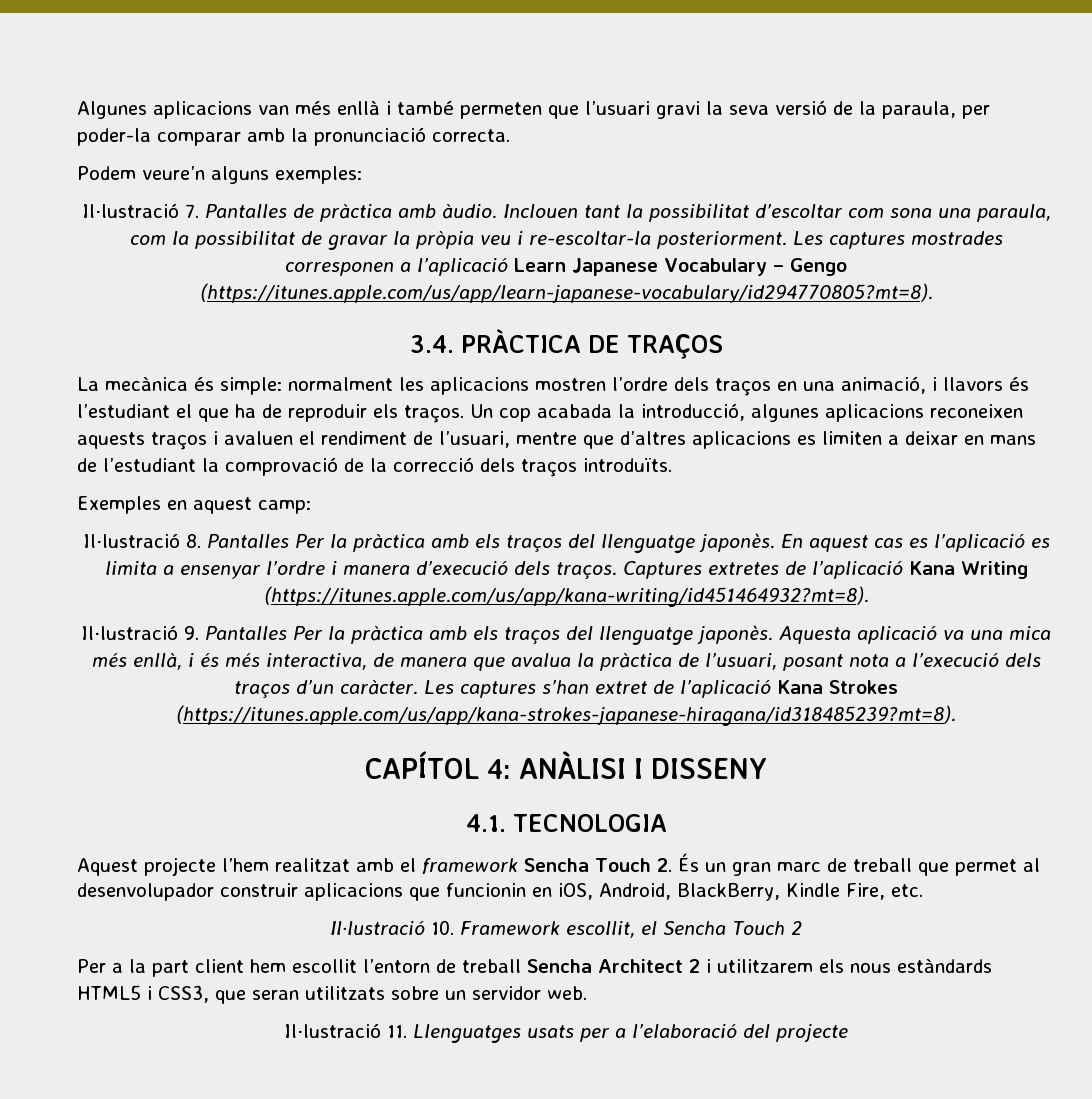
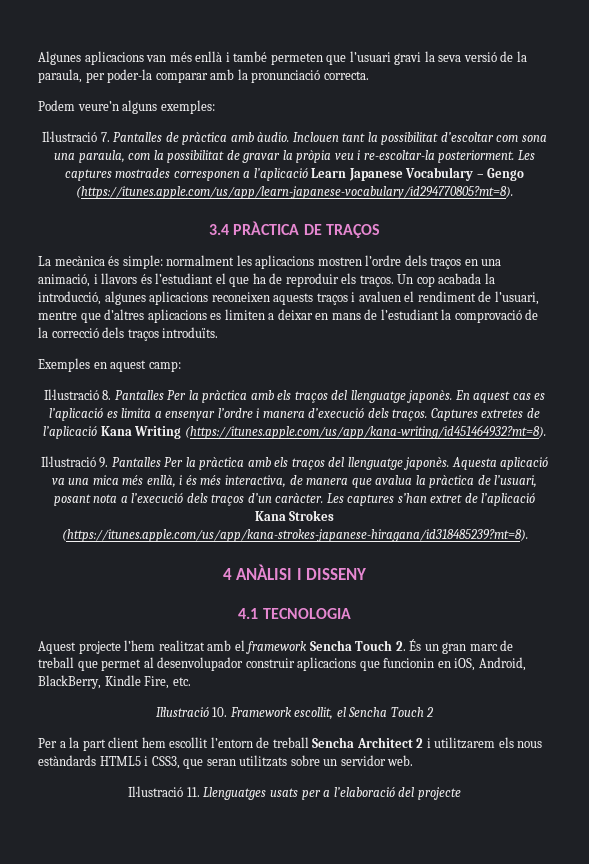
- 3.4. PRÀCTICA DE TRAÇOS
+ 3.4 PRÀCTICA DE TRAÇOS
- CAPÍTOL 4: ANÀLISI I DISSENY
+ 4 ANÀLISI I DISSENY
- 4.1. TECNOLOGIA
+ 4.1 TECNOLOGIA

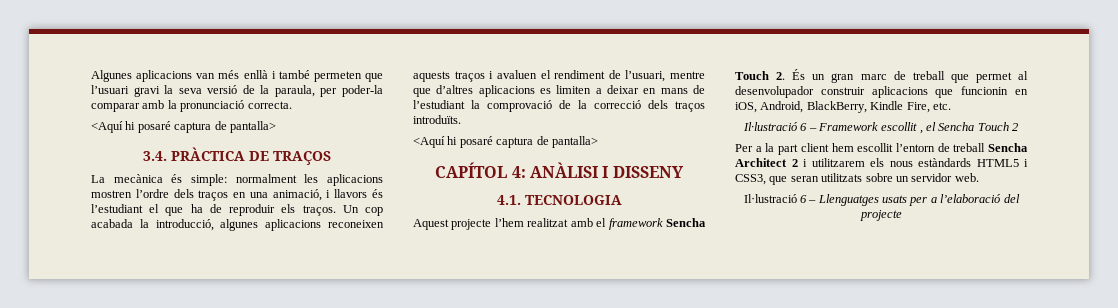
  Algunes aplicacions van més enllà i també permeten que l’usuari gravi la seva versió de la paraula, per poder-la comparar amb la pronunciació correcta.
- Podem veure’n alguns exemples:
- Il·lustració 7. Pantalles de pràctica amb àudio. Inclouen tant la possibilitat d’escoltar com sona una paraula, com la possibilitat de gravar la pròpia veu i re-escoltar-la posteriorment. Les captures mostrades corresponen a l’aplicació Learn Japanese Vocabulary – Gengo (https://itunes.apple.com/us/app/learn-japanese-vocabulary/id294770805?mt=8).
- 3.4 PRÀCTICA DE TRAÇOS
+ <Aquí hi posaré captura de pantalla>
+ 3.4. PRÀCTICA DE TRAÇOS
  Un cop acabada la introducció, algunes aplicacions reconeixen aquests traços i avaluen el rendiment de l’usuari, mentre que d’altres aplicacions es limiten a deixar en mans de l’estudiant la comprovació de la correcció dels traços introduïts.
- Exemples en aquest camp:
- Il·lustració 8. Pantalles Per la pràctica amb els traços del llenguatge japonès. En aquest cas es l’aplicació es limita a ensenyar l’ordre i manera d’execució dels traços. Captures extretes de l’aplicació Kana Writing (https://itunes.apple.com/us/app/kana-writing/id451464932?mt=8).
- Il·lustració 9. Pantalles Per la pràctica amb els traços del llenguatge japonès. Aquesta aplicació va una mica més enllà, i és més interactiva, de manera que avalua la pràctica de l’usuari, posant nota a l’execució dels traços d’un caràcter. Les captures s’han extret de l’aplicació Kana Strokes (https://itunes.apple.com/us/app/kana-strokes-japanese-hiragana/id318485239?mt=8).
- 4 ANÀLISI I DISSENY
+ <Aquí hi posaré captura de pantalla>
+ CAPÍTOL 4: ANÀLISI I DISSENY
- 4.1 TECNOLOGIA
+ 4.1. TECNOLOGIA
- Il·lustració 10. Framework escollit, el Sencha Touch 2
+ Il·lustració 6 – Framework escollit , el Sencha Touch 2
- Il·lustració 11. Llenguatges usats per a l’elaboració del projecte
+ Il·lustració 6 – Llenguatges usats per a l’elaboració del projecte

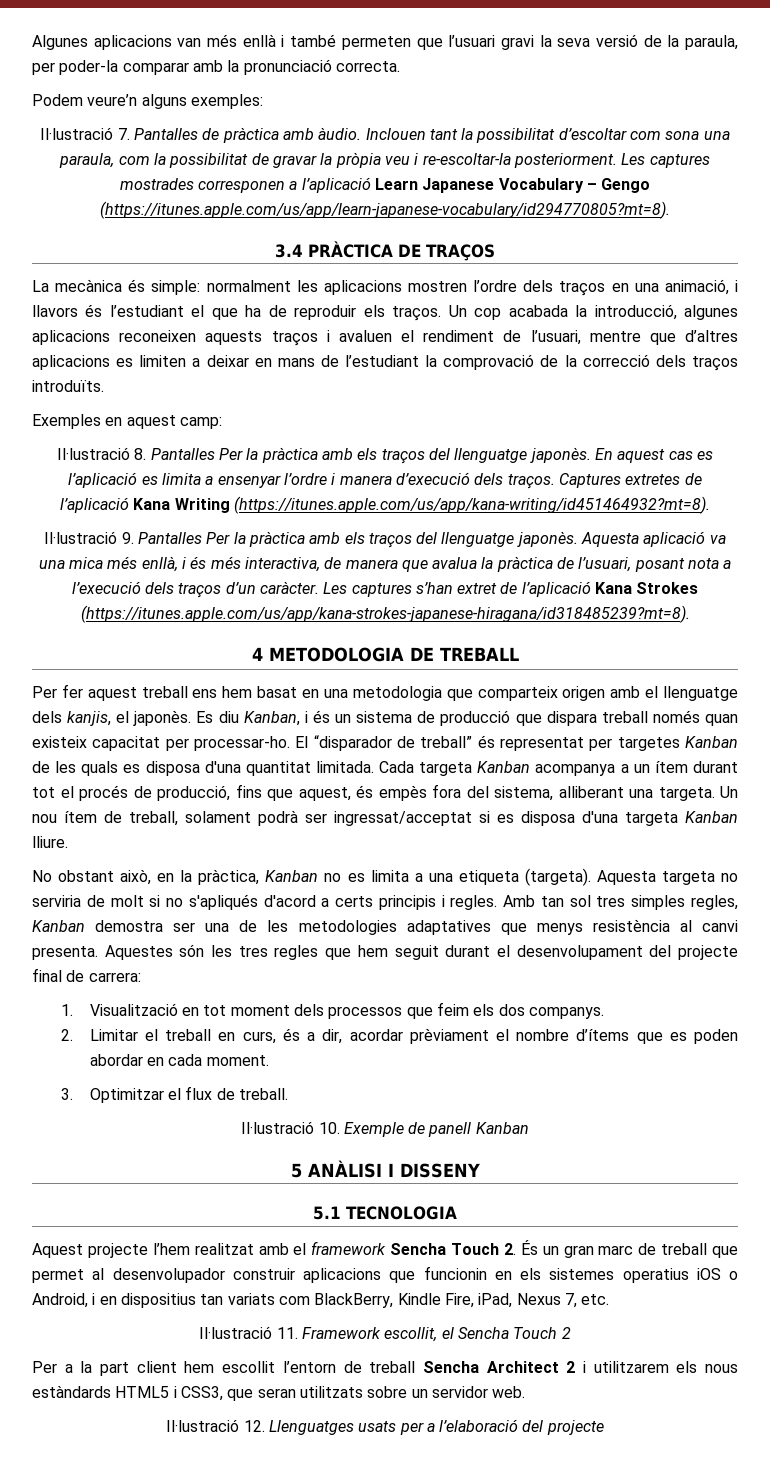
  Algunes aplicacions van més enllà i també permeten que l’usuari gravi la seva versió de la paraula, per poder-la comparar amb la pronunciació correcta.
- <Aquí hi posaré captura de pantalla>
- 3.4. PRÀCTICA DE TRAÇOS
+ Podem veure’n alguns exemples:
+ Il·lustració 7. Pantalles de pràctica amb àudio. Inclouen tant la possibilitat d’escoltar com sona una paraula, com la possibilitat de gravar la pròpia veu i re-escoltar-la posteriorment. Les captures mostrades corresponen a l’aplicació Learn Japanese Vocabulary – Gengo (https://itunes.apple.com/us/app/learn-japanese-vocabulary/id294770805?mt=8).
+ 3.4 PRÀCTICA DE TRAÇOS
  Un cop acabada la introducció, algunes aplicacions reconeixen aquests traços i avaluen el rendiment de l’usuari, mentre que d’altres aplicacions es limiten a deixar en mans de l’estudiant la comprovació de la correcció dels traços introduïts.
- <Aquí hi posaré captura de pantalla>
- CAPÍTOL 4: ANÀLISI I DISSENY
+ Exemples en aquest camp:
+ Il·lustració 8. Pantalles Per la pràctica amb els traços del llenguatge japonès. En aquest cas es l’aplicació es limita a ensenyar l’ordre i manera d’execució dels traços. Captures extretes de l’aplicació Kana Writing (https://itunes.apple.com/us/app/kana-writing/id451464932?mt=8).
+ Il·lustració 9. Pantalles Per la pràctica amb els traços del llenguatge japonès. Aquesta aplicació va una mica més enllà, i és més interactiva, de manera que avalua la pràctica de l’usuari, posant nota a l’execució dels traços d’un caràcter. Les captures s’han extret de l’aplicació Kana Strokes (https://itunes.apple.com/us/app/kana-strokes-japanese-hiragana/id318485239?mt=8).
+ 4 METODOLOGIA DE TREBALL
+ Per fer aquest treball ens hem basat en una metodologia que comparteix origen amb el llenguatge dels kanjis, el japonès. Es diu Kanban, i és un sistema de producció que dispara treball només quan existeix capacitat per processar-ho. El “disparador de treball” és representat per targetes Kanban de les quals es disposa d'una quantitat limitada. Cada targeta Kanban acompanya a un ítem durant tot el procés de producció, fins que aquest, és empès fora del sistema, alliberant una targeta. Un nou ítem de treball, solament podrà ser ingressat/acceptat si es disposa d'una targeta Kanban lliure.
+ No obstant això, en la pràctica, Kanban no es limita a una etiqueta (targeta). Aquesta targeta no serviria de molt si no s'apliqués d'acord a certs principis i regles. Amb tan sol tres simples regles, Kanban demostra ser una de les metodologies adaptatives que menys resistència al canvi presenta. Aquestes són les tres regles que hem seguit durant el desenvolupament del projecte final de carrera:
+ 1. Visualització en tot moment dels processos que feim els dos companys.
+ 2. Limitar el treball en curs, és a dir, acordar prèviament el nombre d’ítems que es poden abordar en cada moment.
+ 3. Optimitzar el flux de treball.
+ Il·lustració 10. Exemple de panell Kanban
+ 5 ANÀLISI I DISSENY
- 4.1. TECNOLOGIA
+ 5.1 TECNOLOGIA
- Aquest projecte l’hem realitzat amb el framework Sencha Touch 2. És un gran marc de treball que permet al desenvolupador construir aplicacions que funcionin en iOS, Android, BlackBerry, Kindle Fire, etc.
- Il·lustració 6 – Framework escollit , el Sencha Touch 2
+ Aquest projecte l’hem realitzat amb el framework Sencha Touch 2. És un gran marc de treball que permet al desenvolupador construir aplicacions que funcionin en els sistemes operatius iOS o Android, i en dispositius tan variats com BlackBerry, Kindle Fire, iPad, Nexus 7, etc.
+ Il·lustració 11. Framework escollit, el Sencha Touch 2
- Il·lustració 6 – Llenguatges usats per a l’elaboració del projecte
+ Il·lustració 12. Llenguatges usats per a l’elaboració del projecte

